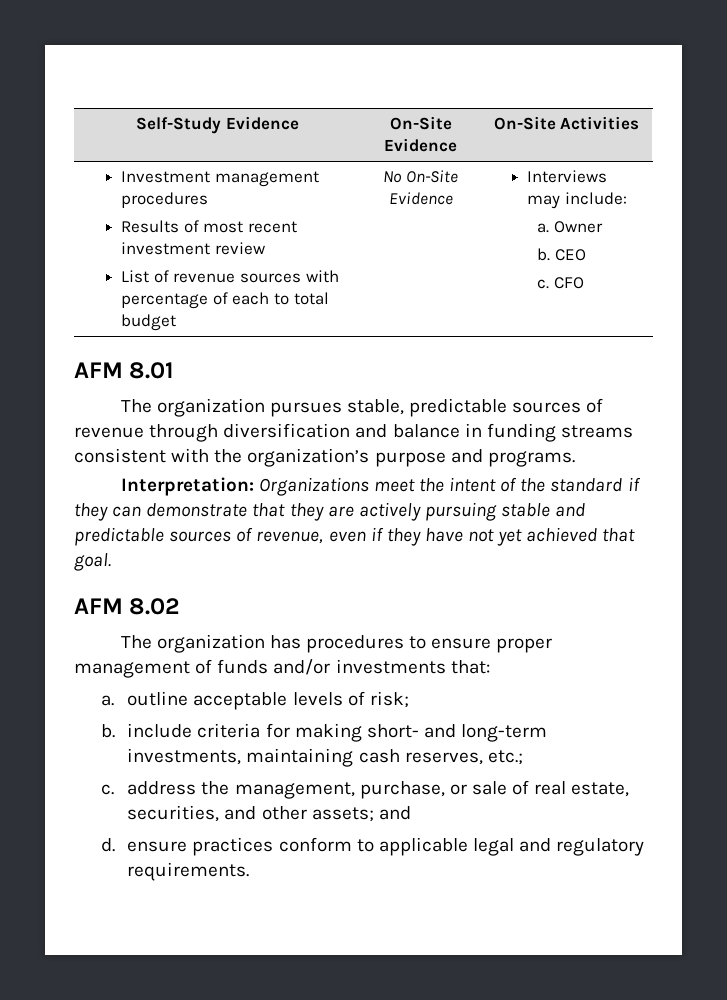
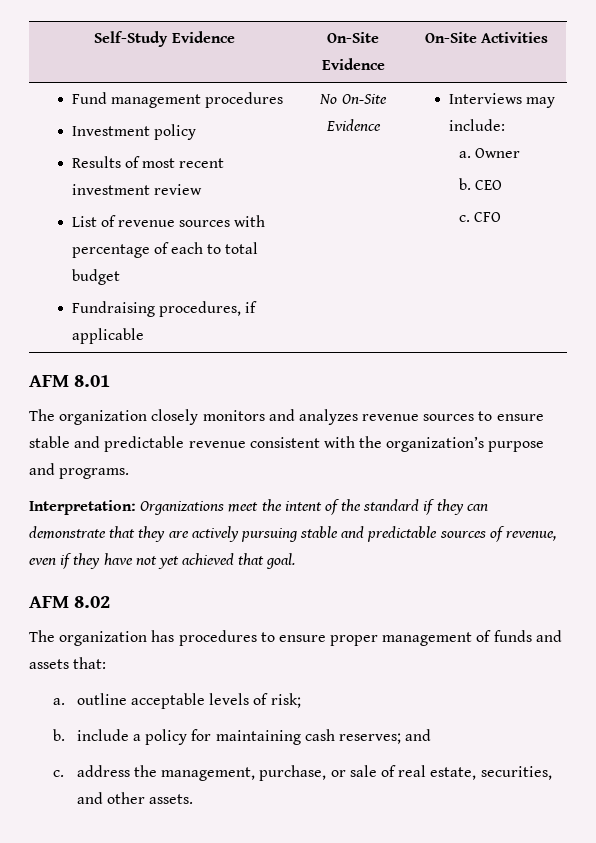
- Investment management procedures
+ Fund management procedures
+ Investment policy
  Results of most recent investment review
- List of revenue sources with percentage of each to total budget | No On-Site Evidence | Interviews may include:
+ List of revenue sources with percentage of each to total budget
+ Fundraising procedures, if applicable | No On-Site Evidence | Interviews may include:
- The organization pursues stable, predictable sources of revenue through diversification and balance in funding streams consistent with the organization’s purpose and programs.
+ The organization closely monitors and analyzes revenue sources to ensure stable and predictable revenue consistent with the organization’s purpose and programs.
- The organization has procedures to ensure proper management of funds and/or investments that:
+ The organization has procedures to ensure proper management of funds and assets that:
- b. include criteria for making short- and long-term investments, maintaining cash reserves, etc.;
+ b. include a policy for maintaining cash reserves; and
- c. address the management, purchase, or sale of real estate, securities, and other assets; and
- d. ensure practices conform to applicable legal and regulatory requirements.
+ c. address the management, purchase, or sale of real estate, securities, and other assets.

